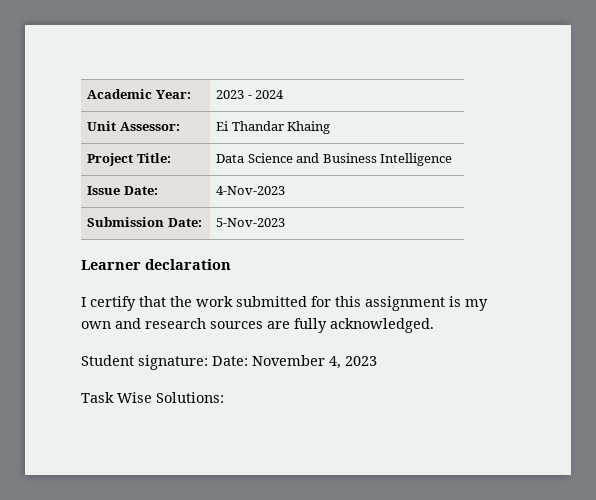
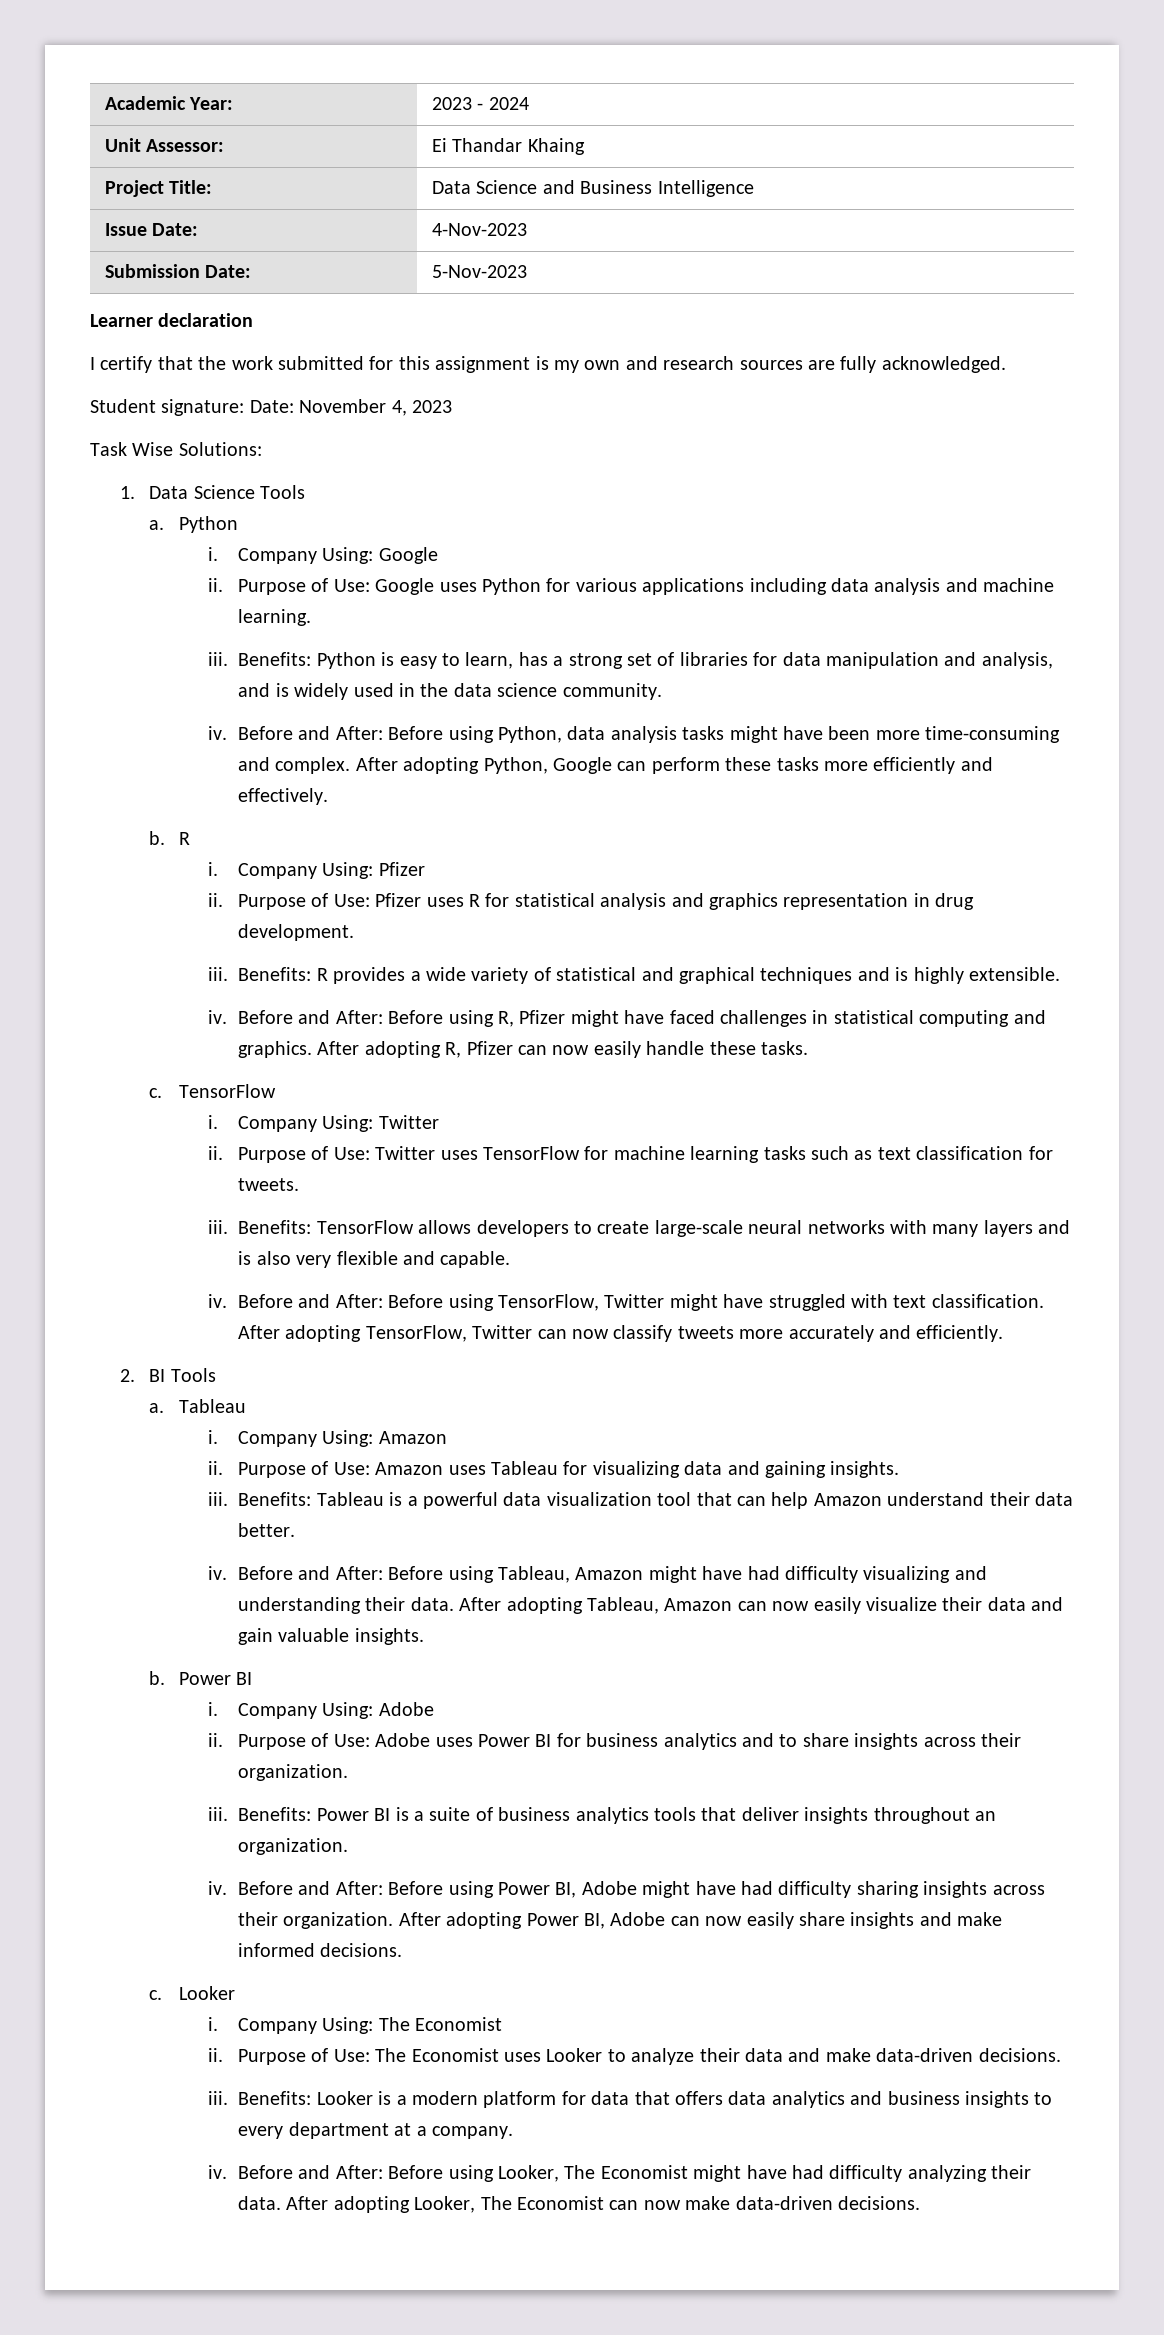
+ 1. Data Science Tools
+ a. Python
+ i. Company Using: Google
+ ii. Purpose of Use: Google uses Python for various applications including data analysis and machine learning.
+ iii. Benefits: Python is easy to learn, has a strong set of libraries for data manipulation and analysis, and is widely used in the data science community.
+ iv. Before and After: Before using Python, data analysis tasks might have been more time-consuming and complex. After adopting Python, Google can perform these tasks more efficiently and effectively.
+ b. R
+ i. Company Using: Pfizer
+ ii. Purpose of Use: Pfizer uses R for statistical analysis and graphics representation in drug development.
+ iii. Benefits: R provides a wide variety of statistical and graphical techniques and is highly extensible.
+ iv. Before and After: Before using R, Pfizer might have faced challenges in statistical computing and graphics. After adopting R, Pfizer can now easily handle these tasks.
+ c. TensorFlow
+ i. Company Using: Twitter
+ ii. Purpose of Use: Twitter uses TensorFlow for machine learning tasks such as text classification for tweets.
+ iii. Benefits: TensorFlow allows developers to create large-scale neural networks with many layers and is also very flexible and capable.
+ iv. Before and After: Before using TensorFlow, Twitter might have struggled with text classification. After adopting TensorFlow, Twitter can now classify tweets more accurately and efficiently.
+ 2. BI Tools
+ a. Tableau
+ i. Company Using: Amazon
+ ii. Purpose of Use: Amazon uses Tableau for visualizing data and gaining insights.
+ iii. Benefits: Tableau is a powerful data visualization tool that can help Amazon understand their data better.
+ iv. Before and After: Before using Tableau, Amazon might have had difficulty visualizing and understanding their data. After adopting Tableau, Amazon can now easily visualize their data and gain valuable insights.
+ b. Power BI
+ i. Company Using: Adobe
+ ii. Purpose of Use: Adobe uses Power BI for business analytics and to share insights across their organization.
+ iii. Benefits: Power BI is a suite of business analytics tools that deliver insights throughout an organization.
+ iv. Before and After: Before using Power BI, Adobe might have had difficulty sharing insights across their organization. After adopting Power BI, Adobe can now easily share insights and make informed decisions.
+ c. Looker
+ i. Company Using: The Economist
+ ii. Purpose of Use: The Economist uses Looker to analyze their data and make data-driven decisions.
+ iii. Benefits: Looker is a modern platform for data that offers data analytics and business insights to every department at a company.
+ iv. Before and After: Before using Looker, The Economist might have had difficulty analyzing their data. After adopting Looker, The Economist can now make data-driven decisions.

